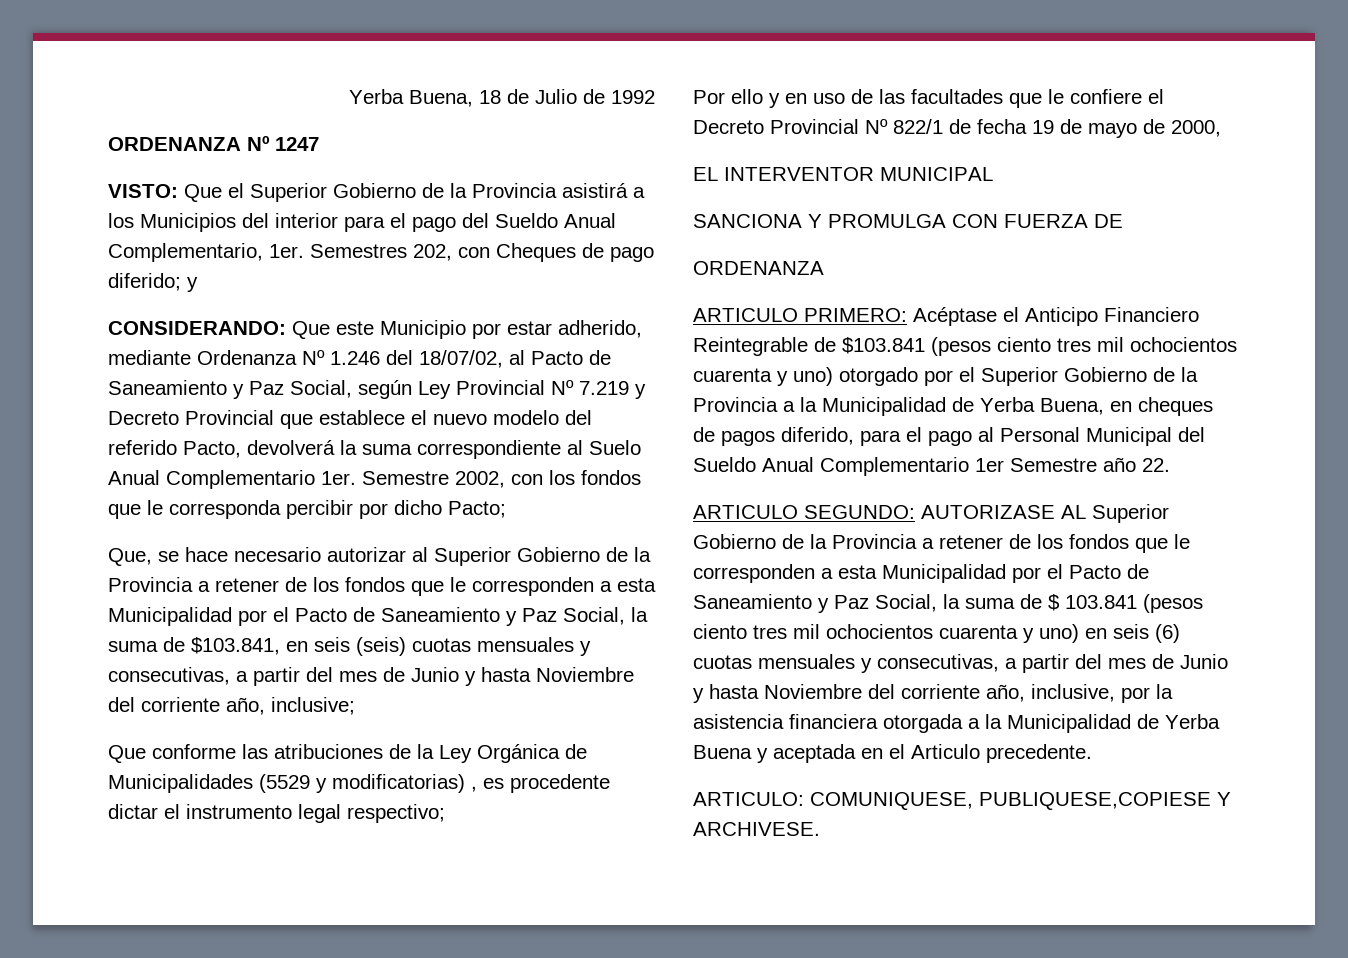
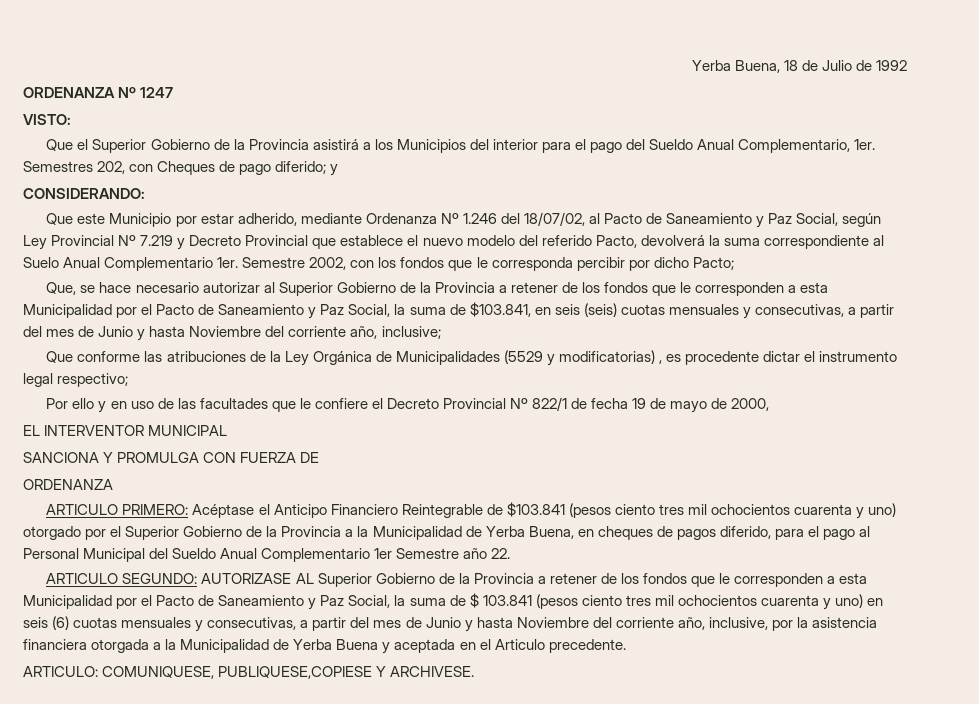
- VISTO: Que el Superior Gobierno de la Provincia asistirá a los Municipios del interior para el pago del Sueldo Anual Complementario, 1er.
+ VISTO:
+ Que el Superior Gobierno de la Provincia asistirá a los Municipios del interior para el pago del Sueldo Anual Complementario, 1er.
- CONSIDERANDO: Que este Municipio por estar adherido, mediante Ordenanza Nº 1.246 del 18/07/02, al Pacto de Saneamiento y Paz Social, según Ley Provincial Nº 7.219 y Decreto Provincial que establece el nuevo modelo del referido Pacto, devolverá la suma correspondiente al Suelo Anual Complementario 1er.
+ CONSIDERANDO:
+ Que este Municipio por estar adherido, mediante Ordenanza Nº 1.246 del 18/07/02, al Pacto de Saneamiento y Paz Social, según Ley Provincial Nº 7.219 y Decreto Provincial que establece el nuevo modelo del referido Pacto, devolverá la suma correspondiente al Suelo Anual Complementario 1er.

